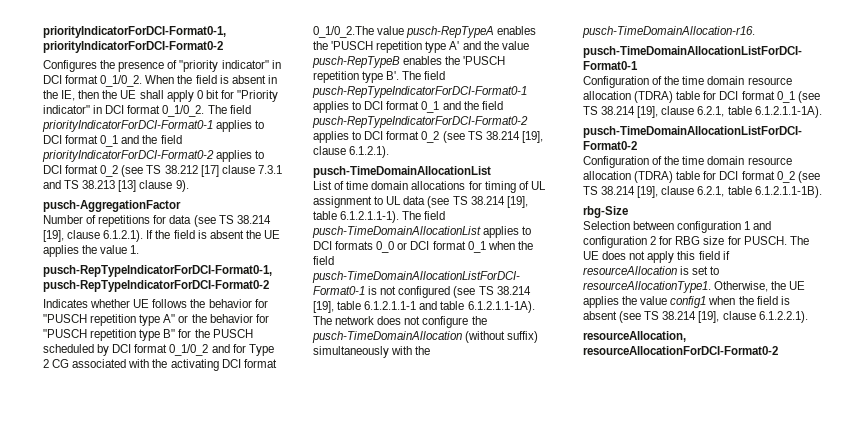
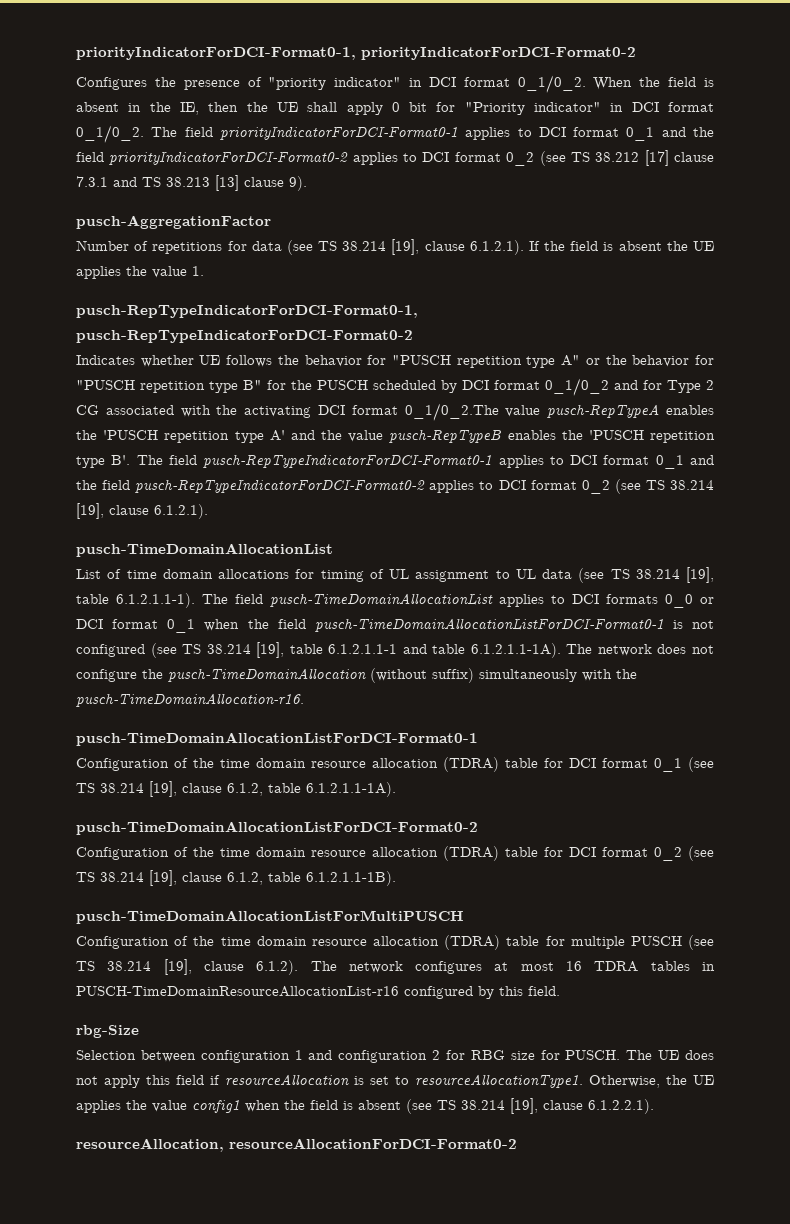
- Configuration of the time domain resource allocation (TDRA) table for DCI format 0_1 (see TS 38.214 [19], clause 6.2.1, table 6.1.2.1.1-1A).
+ Configuration of the time domain resource allocation (TDRA) table for DCI format 0_1 (see TS 38.214 [19], clause 6.1.2, table 6.1.2.1.1-1A).
- Configuration of the time domain resource allocation (TDRA) table for DCI format 0_2 (see TS 38.214 [19], clause 6.2.1, table 6.1.2.1.1-1B).
+ Configuration of the time domain resource allocation (TDRA) table for DCI format 0_2 (see TS 38.214 [19], clause 6.1.2, table 6.1.2.1.1-1B).
+ pusch-TimeDomainAllocationListForMultiPUSCH
+ Configuration of the time domain resource allocation (TDRA) table for multiple PUSCH (see TS 38.214 [19], clause 6.1.2). The network configures at most 16 TDRA tables in PUSCH-TimeDomainResourceAllocationList-r16 configured by this field.

